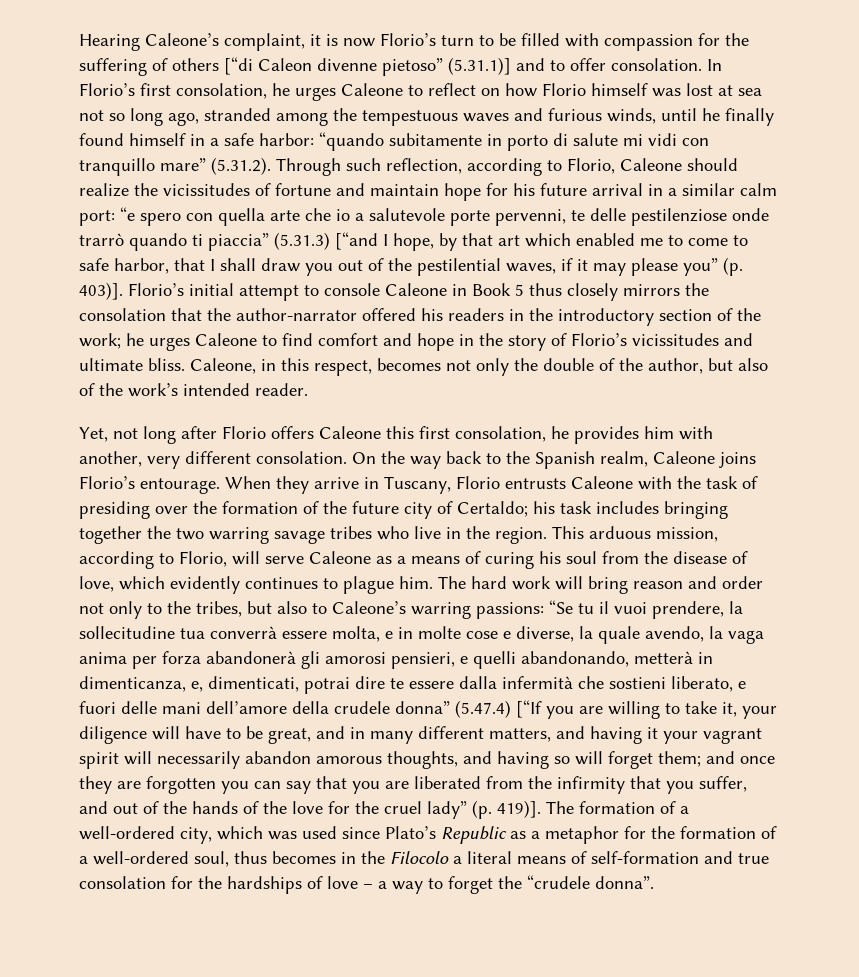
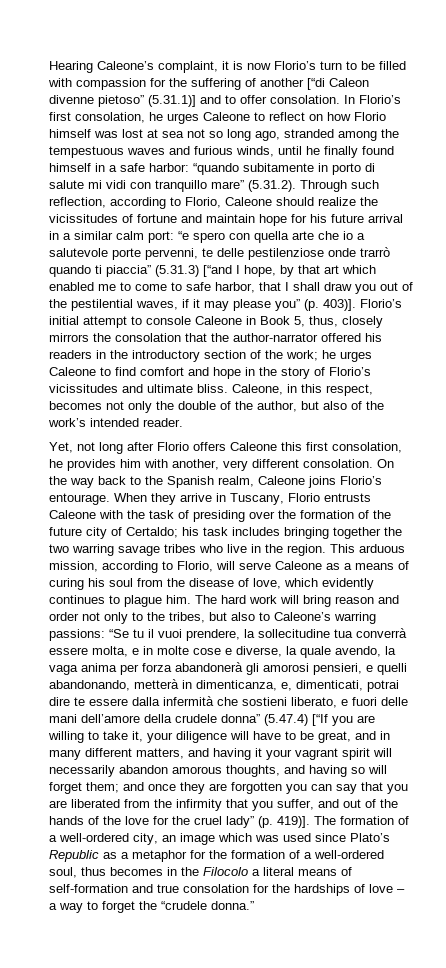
- Hearing Caleone’s complaint, it is now Florio’s turn to be filled with compassion for the suffering of others [“di Caleon divenne pietoso” (5.31.1)] and to offer consolation.
+ Hearing Caleone’s complaint, it is now Florio’s turn to be filled with compassion for the suffering of another [“di Caleon divenne pietoso” (5.31.1)] and to offer consolation.
- Florio’s initial attempt to console Caleone in Book 5 thus closely mirrors the consolation that the author-narrator offered his readers in the introductory section of the work; he urges Caleone to find comfort and hope in the story of Florio’s vicissitudes and ultimate bliss.
+ Florio’s initial attempt to console Caleone in Book 5, thus, closely mirrors the consolation that the author-narrator offered his readers in the introductory section of the work; he urges Caleone to find comfort and hope in the story of Florio’s vicissitudes and ultimate bliss.
- The formation of a well-ordered city, which was used since Plato’s Republic as a metaphor for the formation of a well-ordered soul, thus becomes in the Filocolo a literal means of self-formation and true consolation for the hardships of love – a way to forget the “crudele donna”.
+ The formation of a well-ordered city, an image which was used since Plato’s Republic as a metaphor for the formation of a well-ordered soul, thus becomes in the Filocolo a literal means of self-formation and true consolation for the hardships of love – a way to forget the “crudele donna.”

